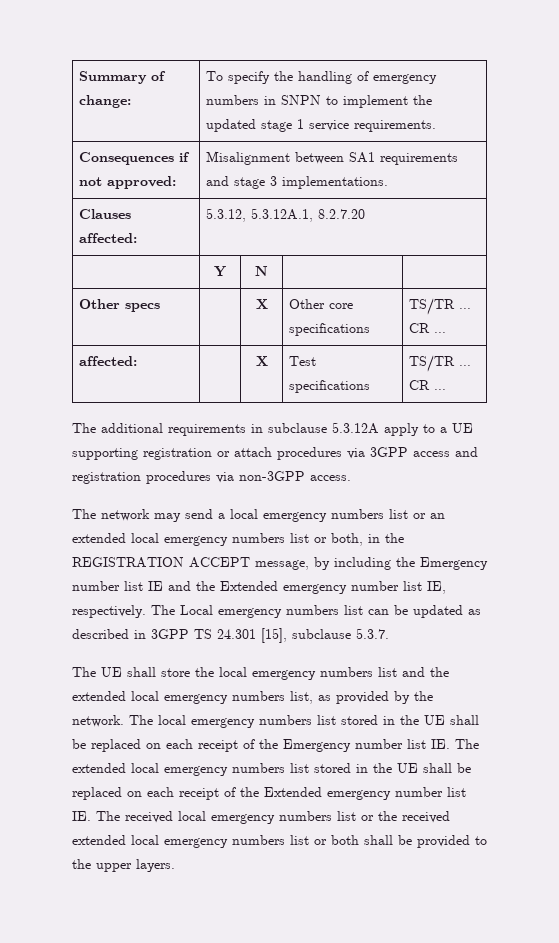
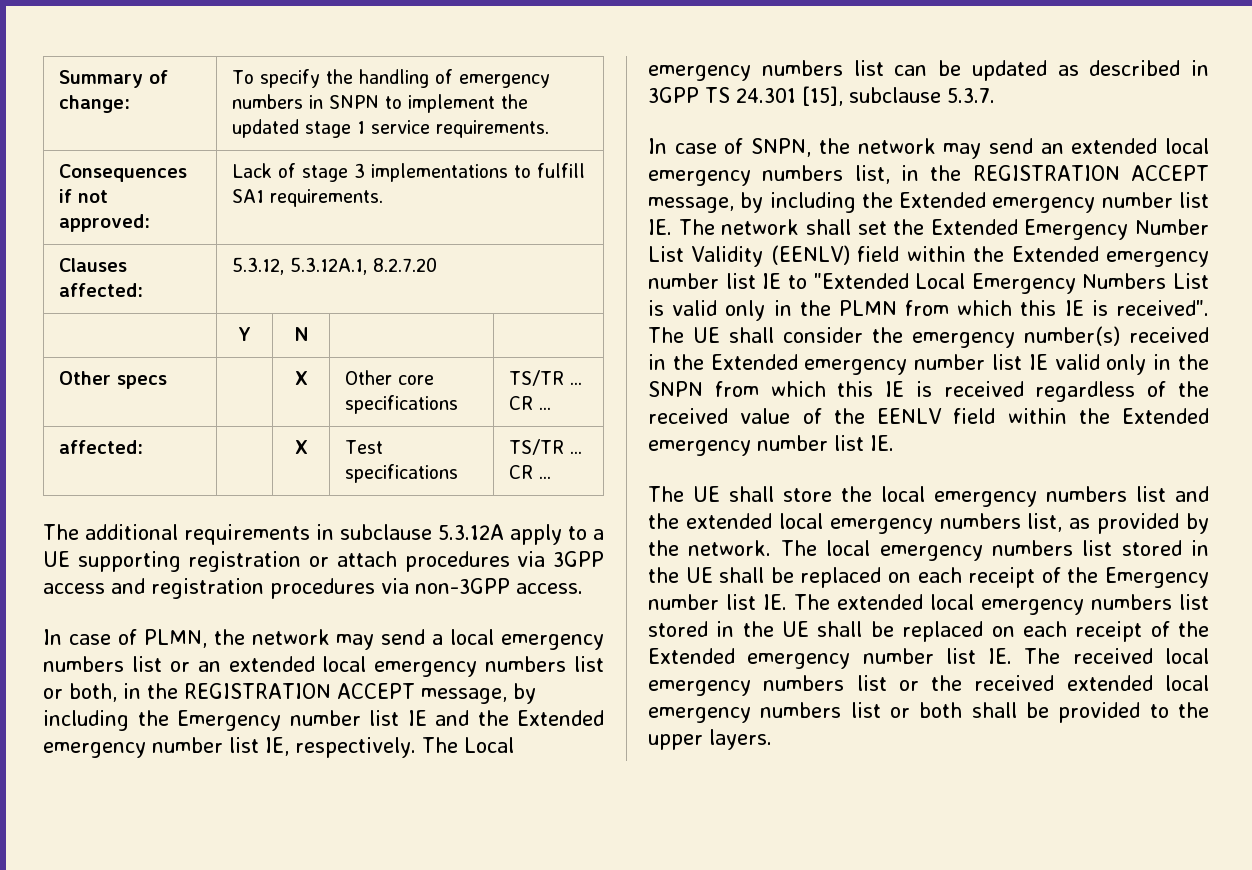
- Consequences if not approved: | Misalignment between SA1 requirements and stage 3 implementations.
+ Consequences if not approved: | Lack of stage 3 implementations to fulfill SA1 requirements.
- The network may send a local emergency numbers list or an extended local emergency numbers list or both, in the REGISTRATION ACCEPT message, by including the Emergency number list IE and the Extended emergency number list IE, respectively.
+ In case of PLMN, the network may send a local emergency numbers list or an extended local emergency numbers list or both, in the REGISTRATION ACCEPT message, by including the Emergency number list IE and the Extended emergency number list IE, respectively.
+ In case of SNPN, the network may send an extended local emergency numbers list, in the REGISTRATION ACCEPT message, by including the Extended emergency number list IE. The network shall set the Extended Emergency Number List Validity (EENLV) field within the Extended emergency number list IE to "Extended Local Emergency Numbers List is valid only in the PLMN from which this IE is received". The UE shall consider the emergency number(s) received in the Extended emergency number list IE valid only in the SNPN from which this IE is received regardless of the received value of the EENLV field within the Extended emergency number list IE.

